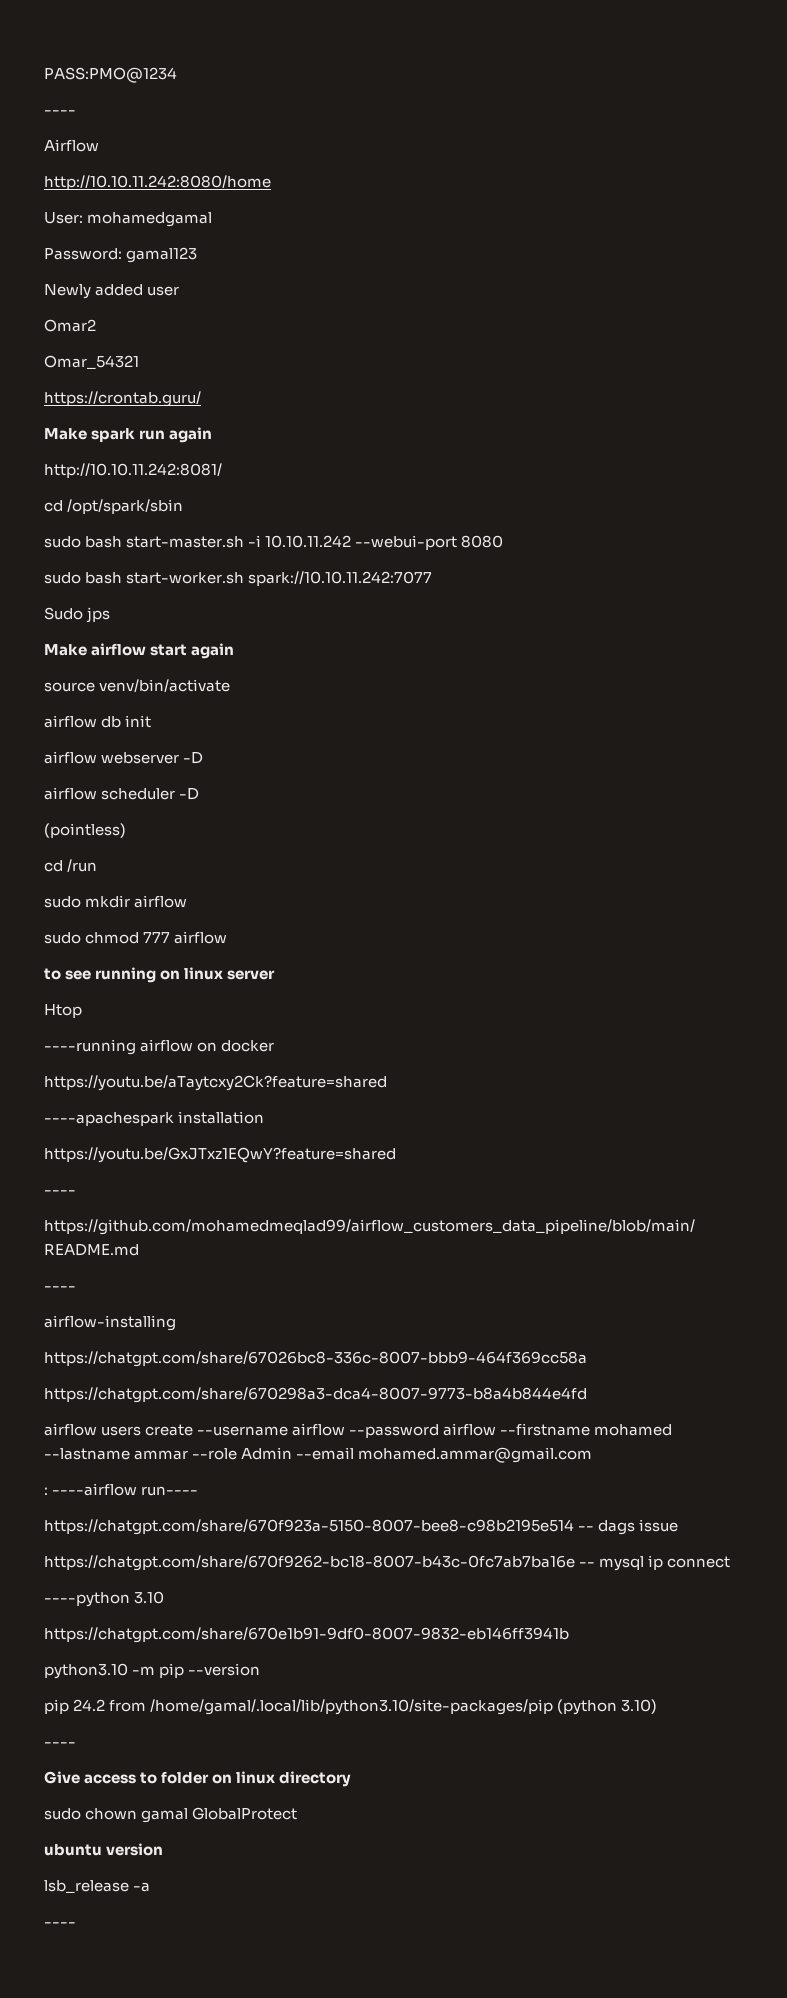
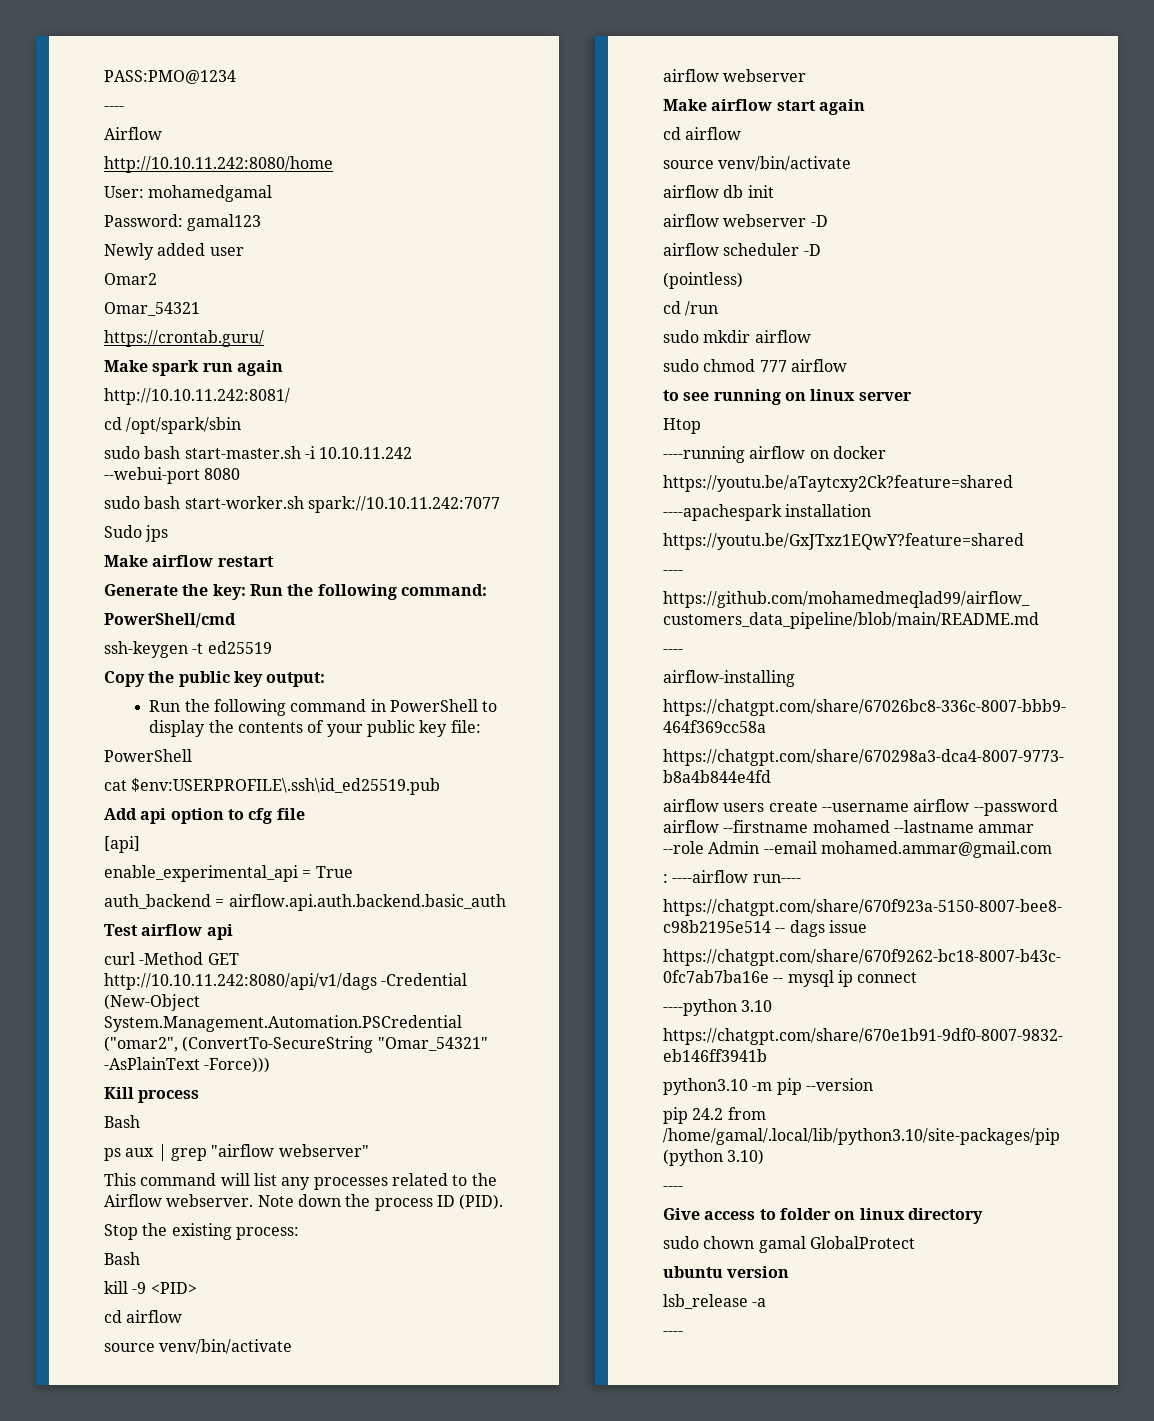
+ Make airflow restart
+ Generate the key: Run the following command:
+ PowerShell/cmd
+ ssh-keygen -t ed25519
+ Copy the public key output:
+ Run the following command in PowerShell to display the contents of your public key file:
+ PowerShell
+ cat $env:USERPROFILE\.ssh\id_ed25519.pub
+ Add api option to cfg file
+ [api]
+ enable_experimental_api = True
+ auth_backend = airflow.api.auth.backend.basic_auth
+ Test airflow api
+ curl -Method GET http://10.10.11.242:8080/api/v1/dags -Credential (New-Object System.Management.Automation.PSCredential ("omar2", (ConvertTo-SecureString "Omar_54321" -AsPlainText -Force)))
+ Kill process
+ Bash
+ ps aux | grep "airflow webserver"
+ This command will list any processes related to the Airflow webserver. Note down the process ID (PID).
+ Stop the existing process:
+ Bash
+ kill -9 <PID>
+ cd airflow
+ source venv/bin/activate
+ airflow webserver
  Make airflow start again
+ cd airflow

